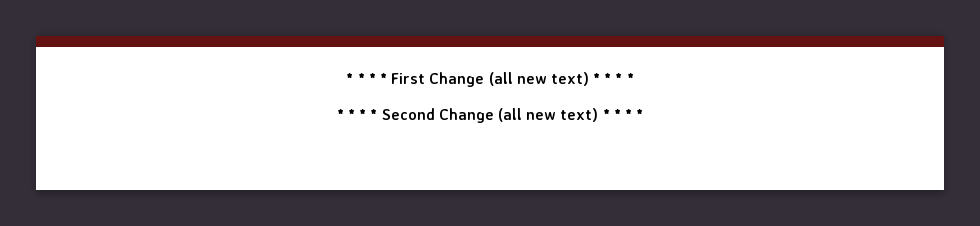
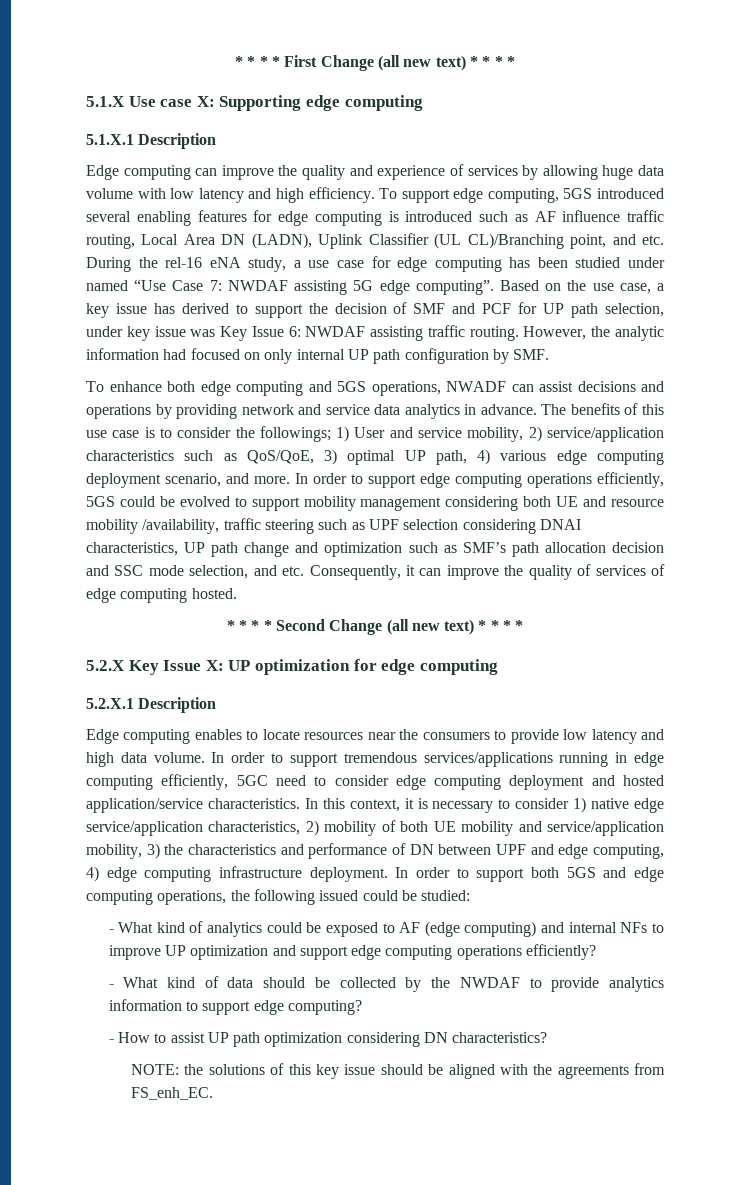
+ 5.1.X Use case X: Supporting edge computing
+ 5.1.X.1 Description
+ Edge computing can improve the quality and experience of services by allowing huge data volume with low latency and high efficiency. To support edge computing, 5GS introduced several enabling features for edge computing is introduced such as AF influence traffic routing, Local Area DN (LADN), Uplink Classifier (UL CL)/Branching point, and etc. During the rel-16 eNA study, a use case for edge computing has been studied under named “Use Case 7: NWDAF assisting 5G edge computing”. Based on the use case, a key issue has derived to support the decision of SMF and PCF for UP path selection, under key issue was Key Issue 6: NWDAF assisting traffic routing. However, the analytic information had focused on only internal UP path configuration by SMF.
+ To enhance both edge computing and 5GS operations, NWADF can assist decisions and operations by providing network and service data analytics in advance. The benefits of this use case is to consider the followings; 1) User and service mobility, 2) service/application characteristics such as QoS/QoE, 3) optimal UP path, 4) various edge computing deployment scenario, and more. In order to support edge computing operations efficiently, 5GS could be evolved to support mobility management considering both UE and resource mobility /availability, traffic steering such as UPF selection considering DNAI characteristics, UP path change and optimization such as SMF’s path allocation decision and SSC mode selection, and etc. Consequently, it can improve the quality of services of edge computing hosted.
+ 5.2.X Key Issue X: UP optimization for edge computing
+ 5.2.X.1 Description
+ Edge computing enables to locate resources near the consumers to provide low latency and high data volume. In order to support tremendous services/applications running in edge computing efficiently, 5GC need to consider edge computing deployment and hosted application/service characteristics. In this context, it is necessary to consider 1) native edge service/application characteristics, 2) mobility of both UE mobility and service/application mobility, 3) the characteristics and performance of DN between UPF and edge computing, 4) edge computing infrastructure deployment. In order to support both 5GS and edge computing operations, the following issued could be studied:
+ - What kind of analytics could be exposed to AF (edge computing) and internal NFs to improve UP optimization and support edge computing operations efficiently?
+ - What kind of data should be collected by the NWDAF to provide analytics information to support edge computing?
+ - How to assist UP path optimization considering DN characteristics?
+ NOTE: the solutions of this key issue should be aligned with the agreements from FS_enh_EC.

